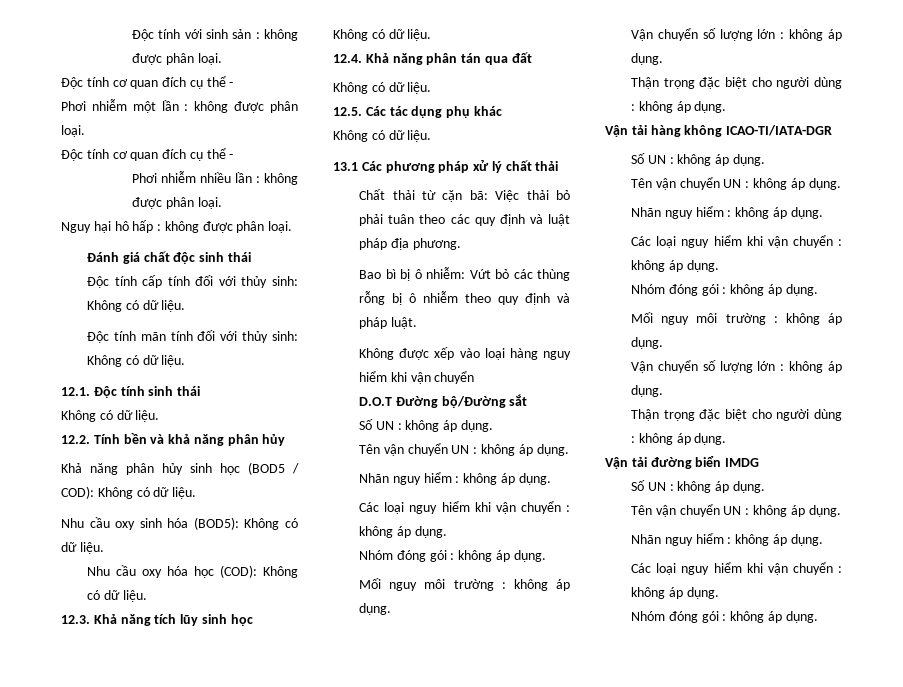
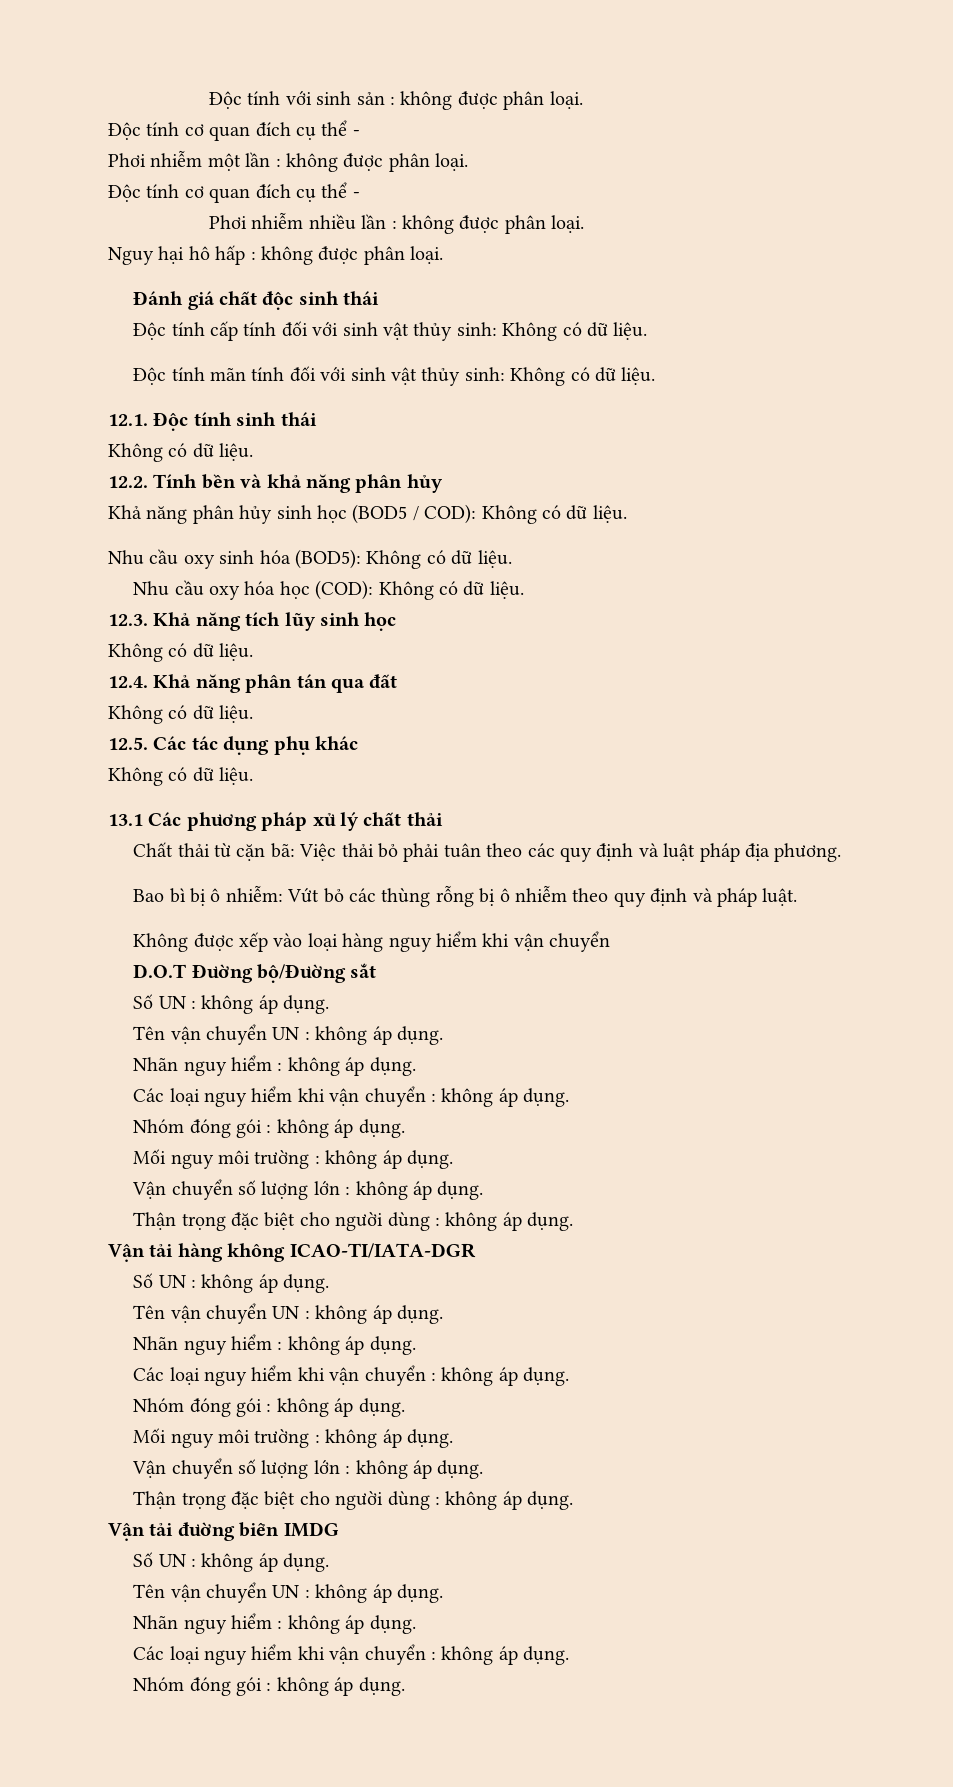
- Độc tính cấp tính đối với thủy sinh: Không có dữ liệu.
+ Độc tính cấp tính đối với sinh vật thủy sinh: Không có dữ liệu.
- Độc tính mãn tính đối với thủy sinh: Không có dữ liệu.
+ Độc tính mãn tính đối với sinh vật thủy sinh: Không có dữ liệu.

